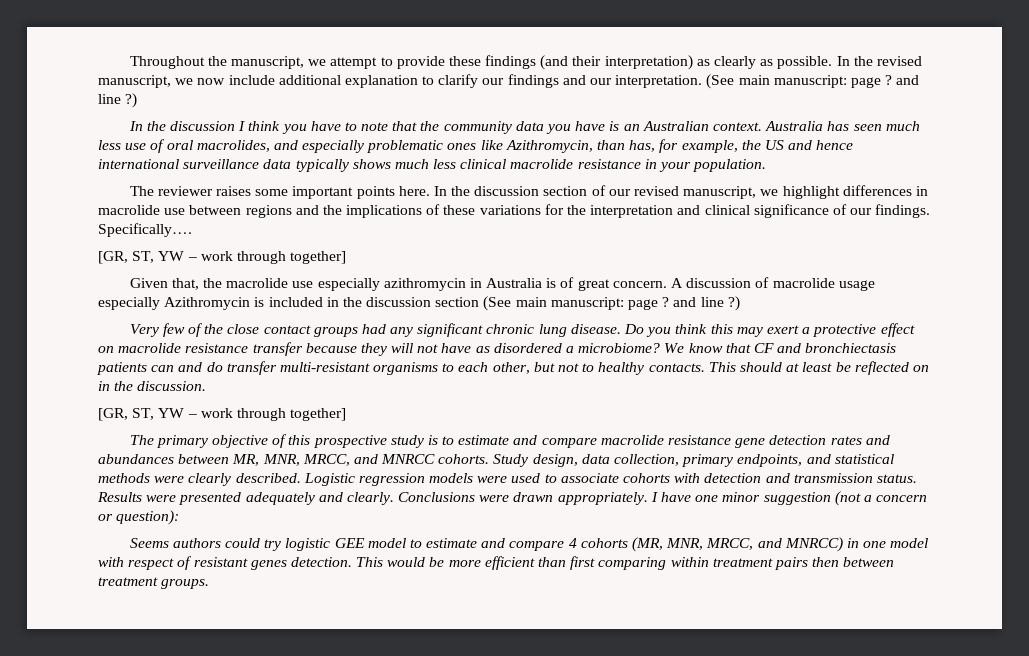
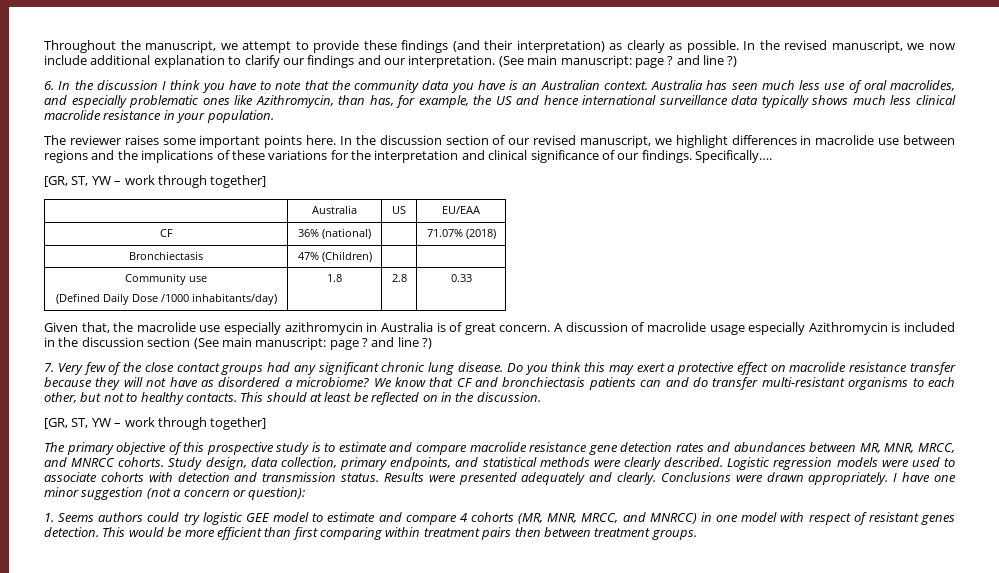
- In the discussion I think you have to note that the community data you have is an Australian context.
+ 6. In the discussion I think you have to note that the community data you have is an Australian context.
+ | Australia | US | EU/EAA
+ CF | 36% (national) | | 71.07% (2018)
+ Bronchiectasis | 47% (Children) | |
+ Community use
+ (Defined Daily Dose /1000 inhabitants/day) | 1.8 | 2.8 | 0.33
- Very few of the close contact groups had any significant chronic lung disease.
+ 7. Very few of the close contact groups had any significant chronic lung disease.
- Seems authors could try logistic GEE model to estimate and compare 4 cohorts (MR, MNR, MRCC, and MNRCC) in one model with respect of resistant genes detection.
+ 1. Seems authors could try logistic GEE model to estimate and compare 4 cohorts (MR, MNR, MRCC, and MNRCC) in one model with respect of resistant genes detection.

